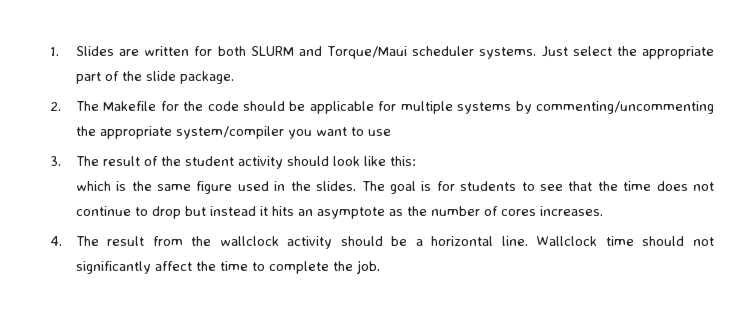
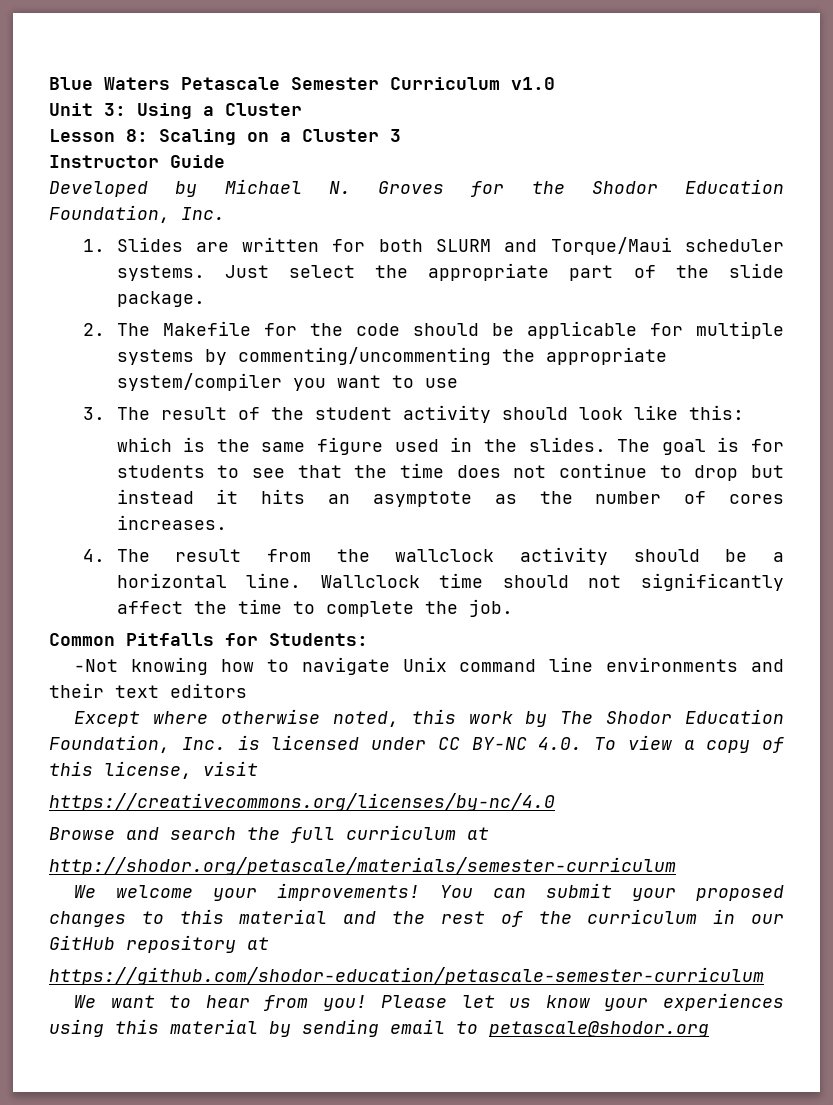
+ Blue Waters Petascale Semester Curriculum v1.0
+ Unit 3: Using a Cluster
+ Lesson 8: Scaling on a Cluster 3
+ Instructor Guide
+ Developed by Michael N. Groves for the Shodor Education Foundation, Inc.
+ Common Pitfalls for Students:
+ -Not knowing how to navigate Unix command line environments and their text editors
+ Except where otherwise noted, this work by The Shodor Education Foundation, Inc. is licensed under CC BY-NC 4.0. To view a copy of this license, visit
+ https://creativecommons.org/licenses/by-nc/4.0
+ Browse and search the full curriculum at
+ http://shodor.org/petascale/materials/semester-curriculum
+ We welcome your improvements! You can submit your proposed changes to this material and the rest of the curriculum in our GitHub repository at
+ https://github.com/shodor-education/petascale-semester-curriculum
+ We want to hear from you! Please let us know your experiences using this material by sending email to petascale@shodor.org

